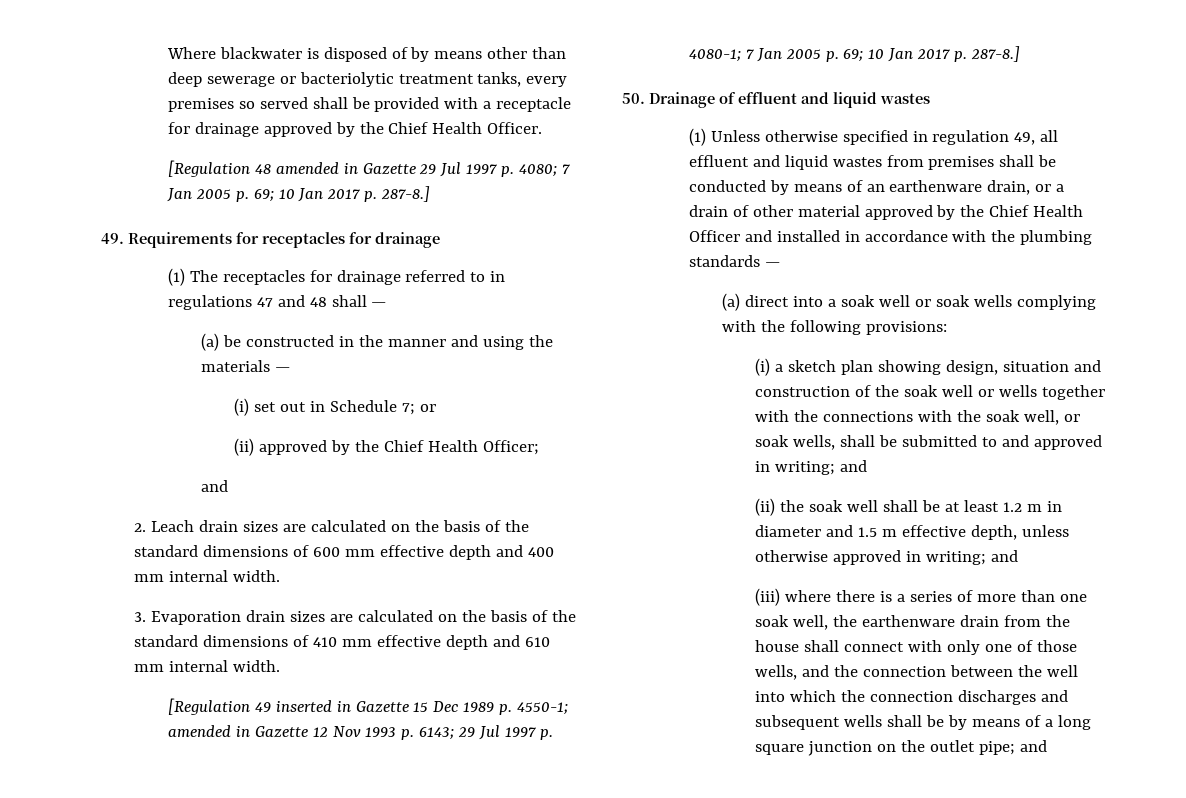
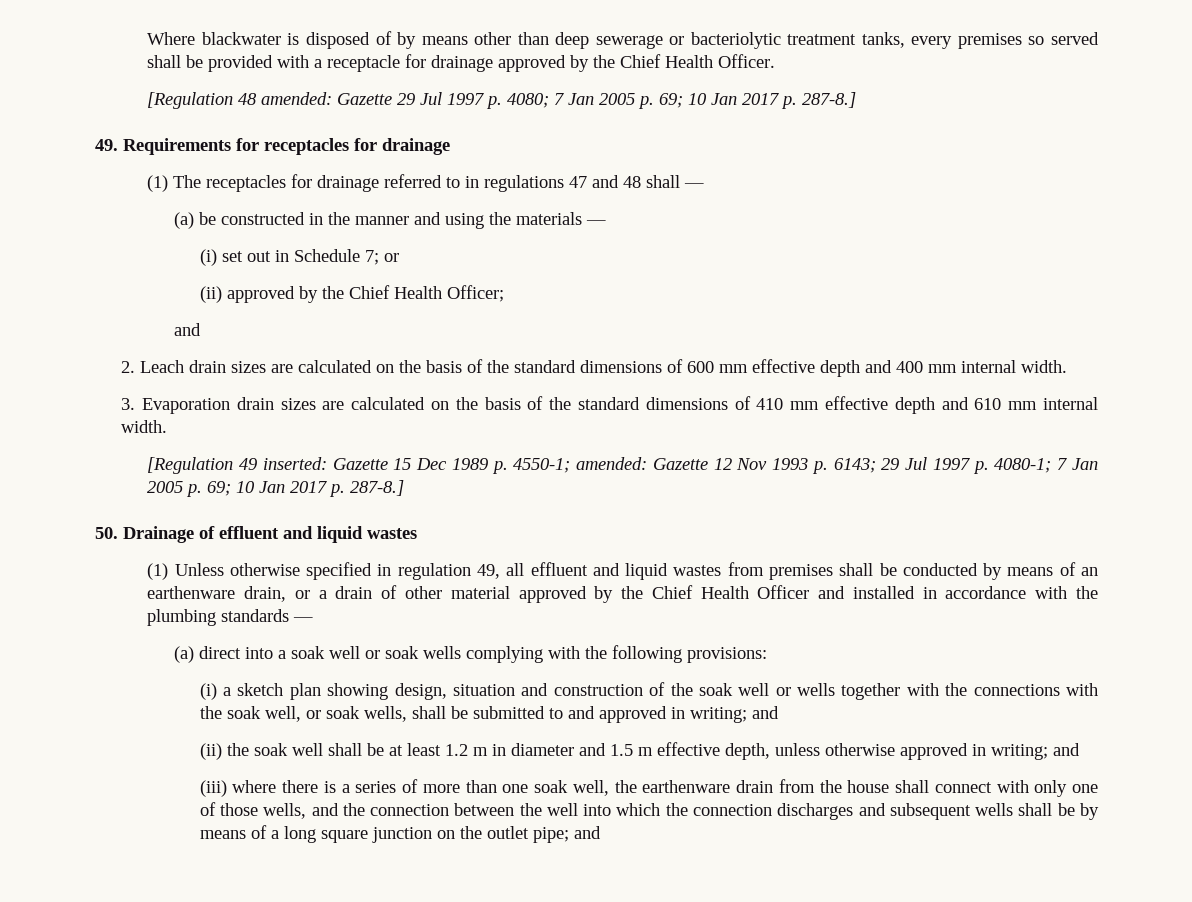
- [Regulation 48 amended in Gazette 29 Jul 1997 p. 4080; 7 Jan 2005 p. 69; 10 Jan 2017 p. 287-8.]
+ [Regulation 48 amended: Gazette 29 Jul 1997 p. 4080; 7 Jan 2005 p. 69; 10 Jan 2017 p. 287-8.]
- [Regulation 49 inserted in Gazette 15 Dec 1989 p. 4550-1; amended in Gazette 12 Nov 1993 p. 6143; 29 Jul 1997 p. 4080-1; 7 Jan 2005 p. 69; 10 Jan 2017 p. 287-8.]
+ [Regulation 49 inserted: Gazette 15 Dec 1989 p. 4550-1; amended: Gazette 12 Nov 1993 p. 6143; 29 Jul 1997 p. 4080-1; 7 Jan 2005 p. 69; 10 Jan 2017 p. 287-8.]

